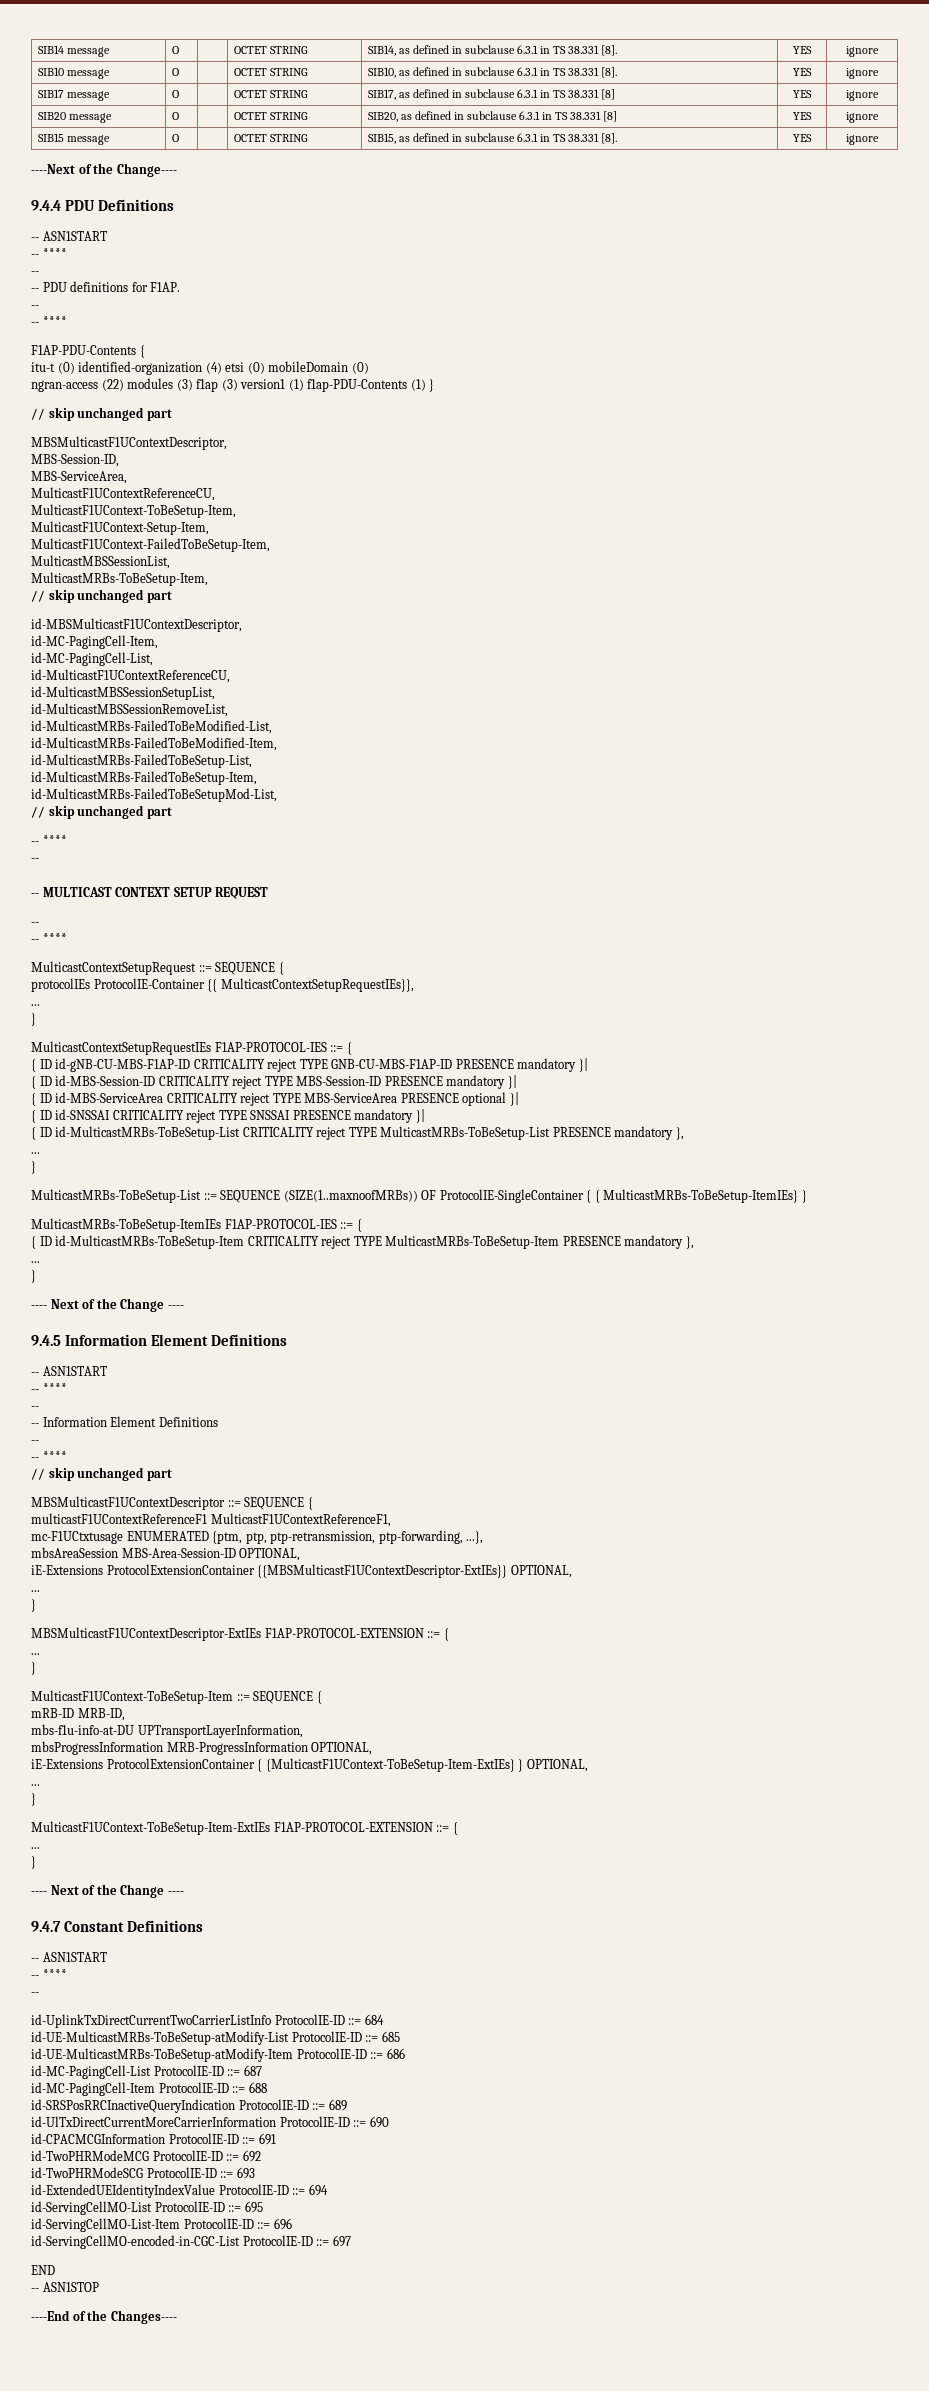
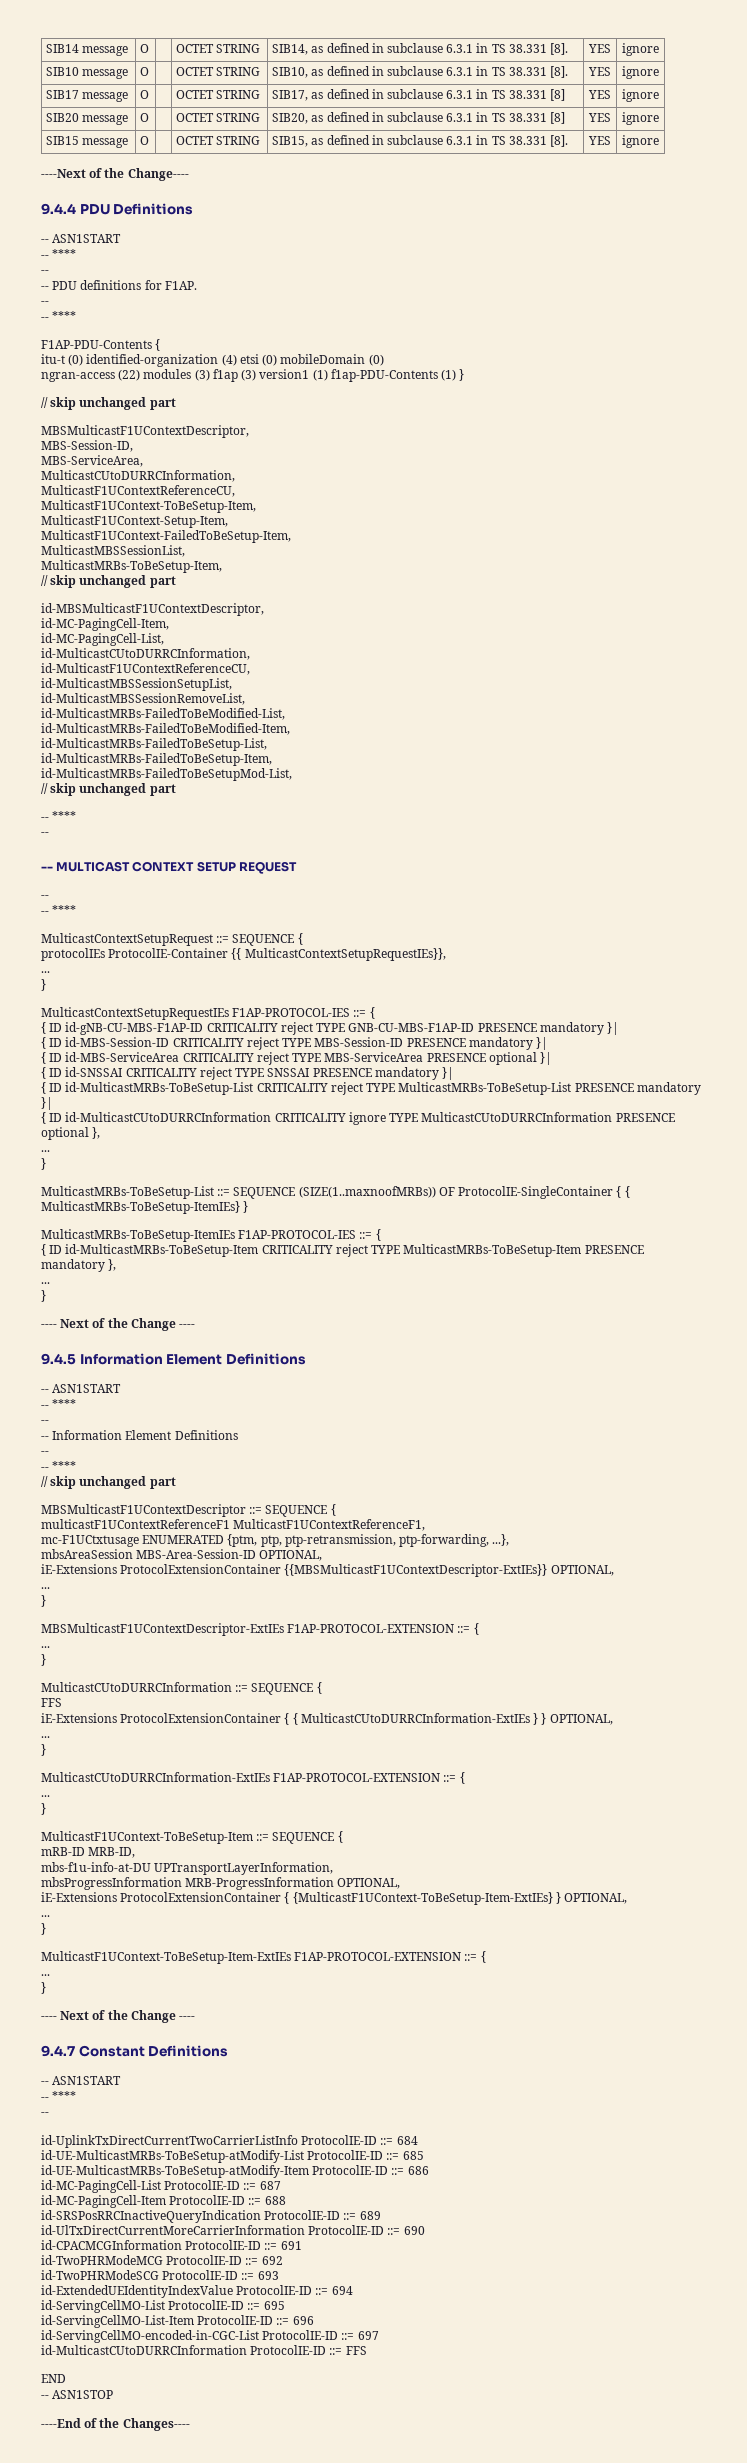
+ MulticastCUtoDURRCInformation,
+ id-MulticastCUtoDURRCInformation,
- { ID id-MulticastMRBs-ToBeSetup-List CRITICALITY reject TYPE MulticastMRBs-ToBeSetup-List PRESENCE mandatory },
+ { ID id-MulticastMRBs-ToBeSetup-List CRITICALITY reject TYPE MulticastMRBs-ToBeSetup-List PRESENCE mandatory }|
+ { ID id-MulticastCUtoDURRCInformation CRITICALITY ignore TYPE MulticastCUtoDURRCInformation PRESENCE optional },
+ MulticastCUtoDURRCInformation ::= SEQUENCE {
+ FFS
+ iE-Extensions ProtocolExtensionContainer { { MulticastCUtoDURRCInformation-ExtIEs } } OPTIONAL,
+ ...
+ }
+ MulticastCUtoDURRCInformation-ExtIEs F1AP-PROTOCOL-EXTENSION ::= {
+ ...
+ }
+ id-MulticastCUtoDURRCInformation ProtocolIE-ID ::= FFS

